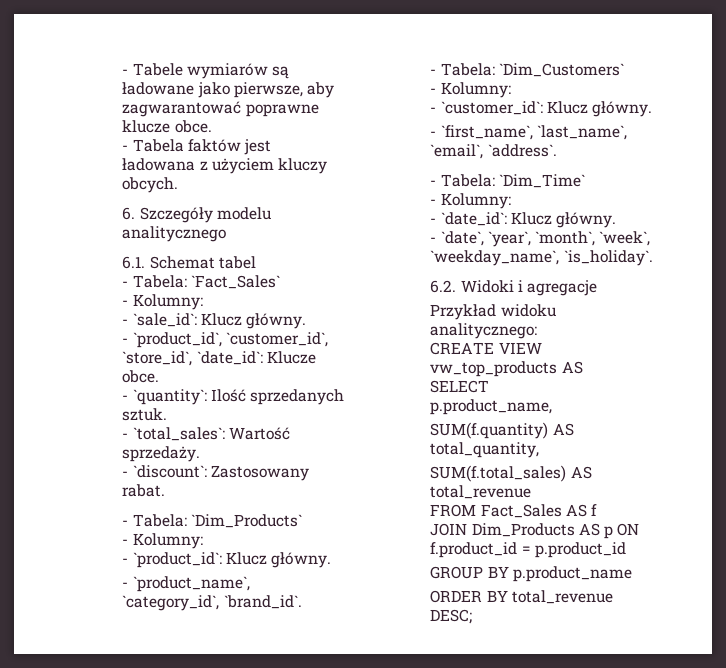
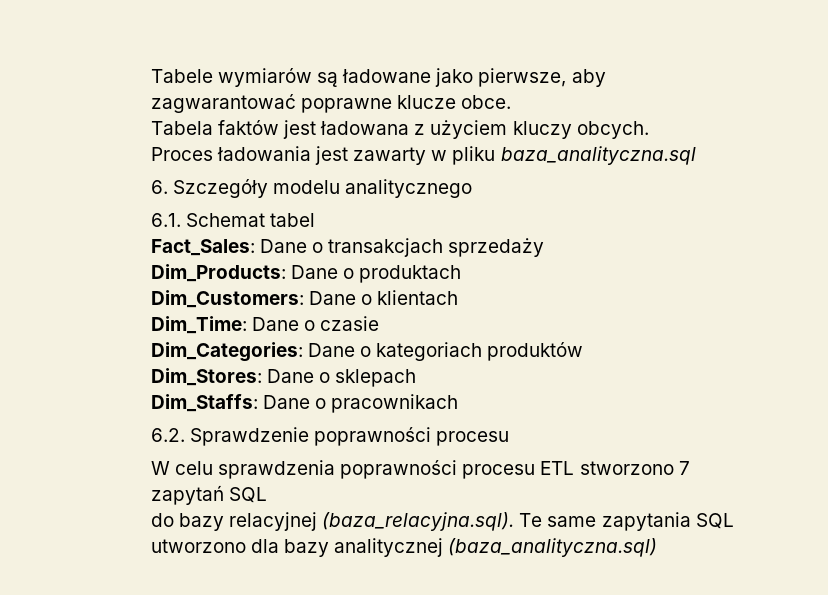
- - Tabele wymiarów są ładowane jako pierwsze, aby zagwarantować poprawne klucze obce.
+ Tabele wymiarów są ładowane jako pierwsze, aby zagwarantować poprawne klucze obce.
- - Tabela faktów jest ładowana z użyciem kluczy obcych.
+ Tabela faktów jest ładowana z użyciem kluczy obcych.
+ Proces ładowania jest zawarty w pliku baza_analityczna.sql
- - Tabela: `Fact_Sales`
- - Kolumny:
- - `sale_id`: Klucz główny.
- - `product_id`, `customer_id`, `store_id`, `date_id`: Klucze obce.
- - `quantity`: Ilość sprzedanych sztuk.
- - `total_sales`: Wartość sprzedaży.
- - `discount`: Zastosowany rabat.
- - Tabela: `Dim_Products`
- - Kolumny:
- - `product_id`: Klucz główny.
- - `product_name`, `category_id`, `brand_id`.
- - Tabela: `Dim_Customers`
- - Kolumny:
- - `customer_id`: Klucz główny.
- - `first_name`, `last_name`, `email`, `address`.
- - Tabela: `Dim_Time`
- - Kolumny:
- - `date_id`: Klucz główny.
- - `date`, `year`, `month`, `week`, `weekday_name`, `is_holiday`.
- 6.2. Widoki i agregacje
- Przykład widoku analitycznego:
- CREATE VIEW vw_top_products AS
- SELECT
- p.product_name,
- SUM(f.quantity) AS total_quantity,
- SUM(f.total_sales) AS total_revenue
- FROM Fact_Sales AS f
- JOIN Dim_Products AS p ON f.product_id = p.product_id
- GROUP BY p.product_name
- ORDER BY total_revenue DESC;
+ Fact_Sales: Dane o transakcjach sprzedaży
+ Dim_Products: Dane o produktach
+ Dim_Customers: Dane o klientach
+ Dim_Time: Dane o czasie
+ Dim_Categories: Dane o kategoriach produktów
+ Dim_Stores: Dane o sklepach
+ Dim_Staffs: Dane o pracownikach
+ 6.2. Sprawdzenie poprawności procesu
+ W celu sprawdzenia poprawności procesu ETL stworzono 7 zapytań SQL
+ do bazy relacyjnej (baza_relacyjna.sql). Te same zapytania SQL utworzono dla bazy analitycznej (baza_analityczna.sql)

